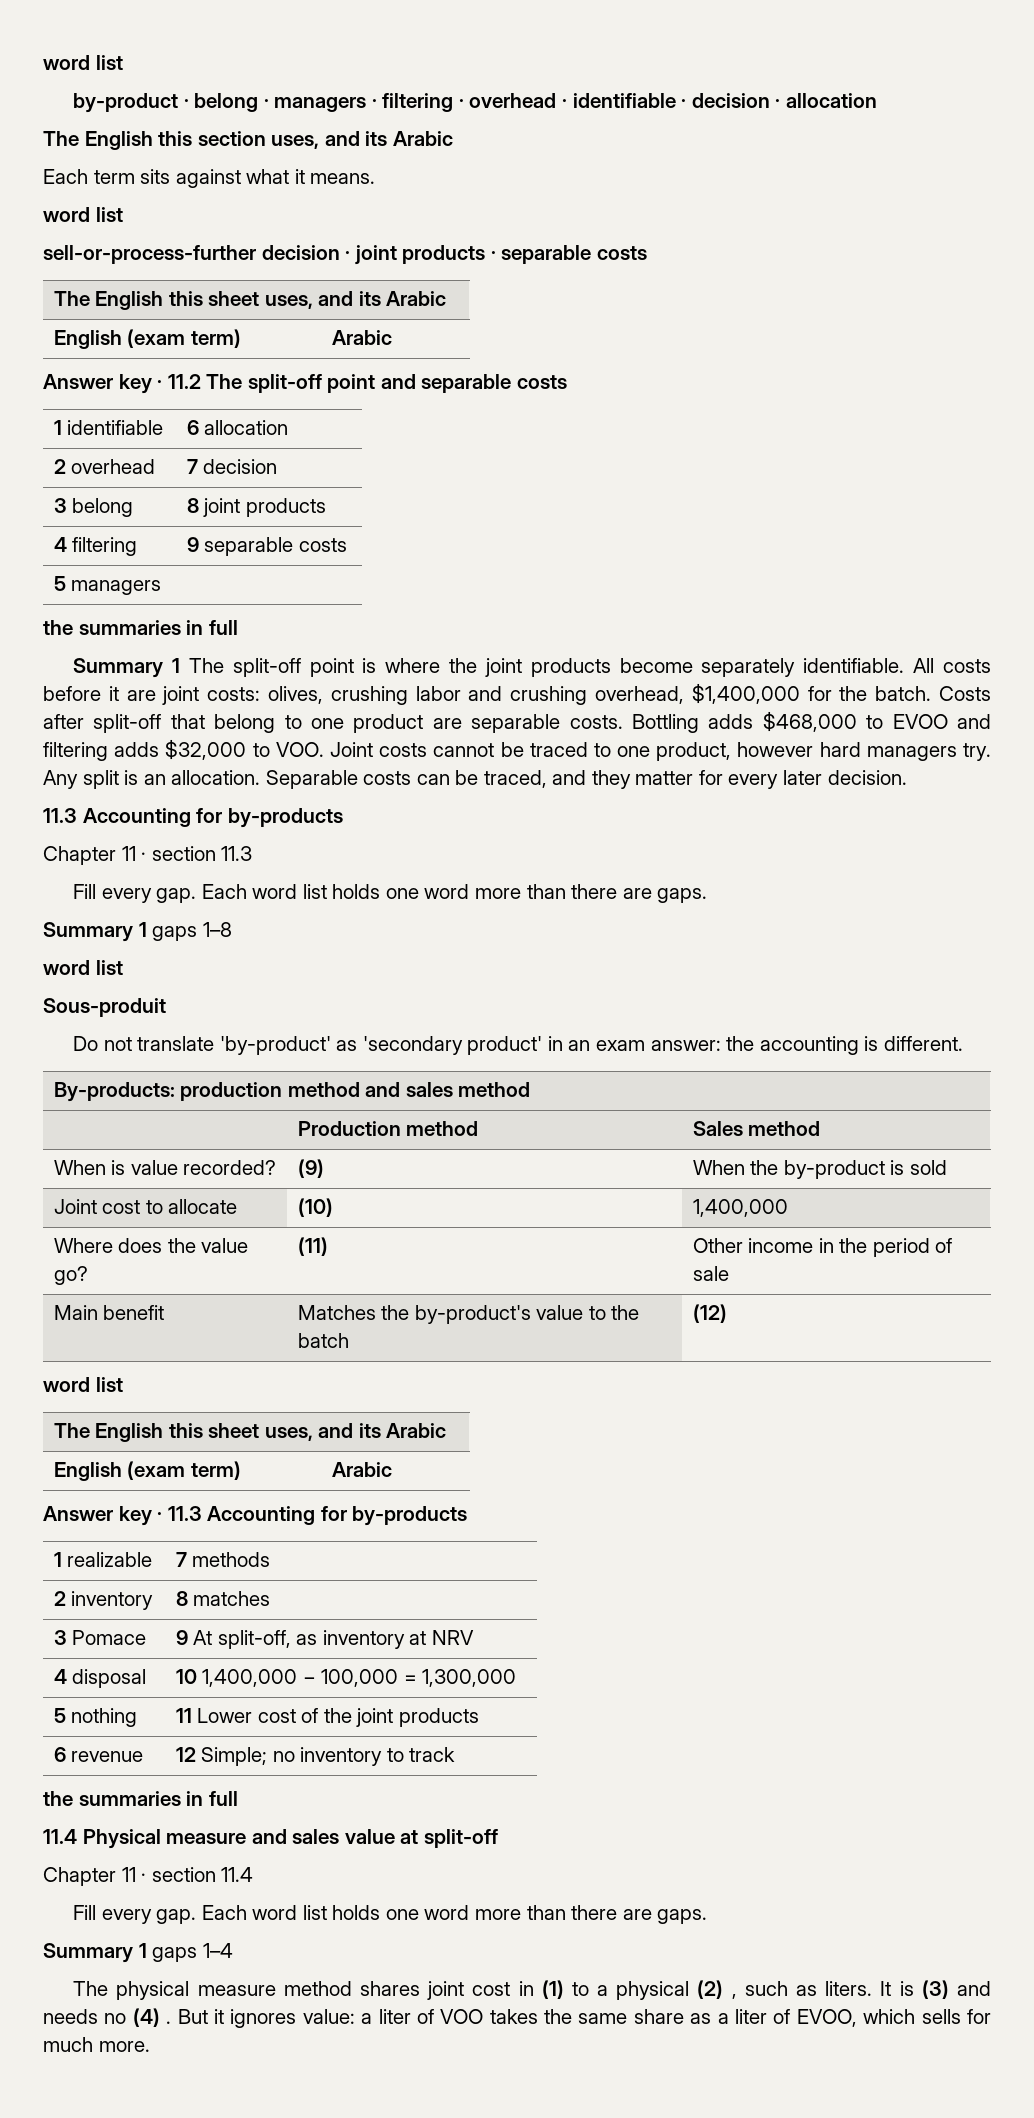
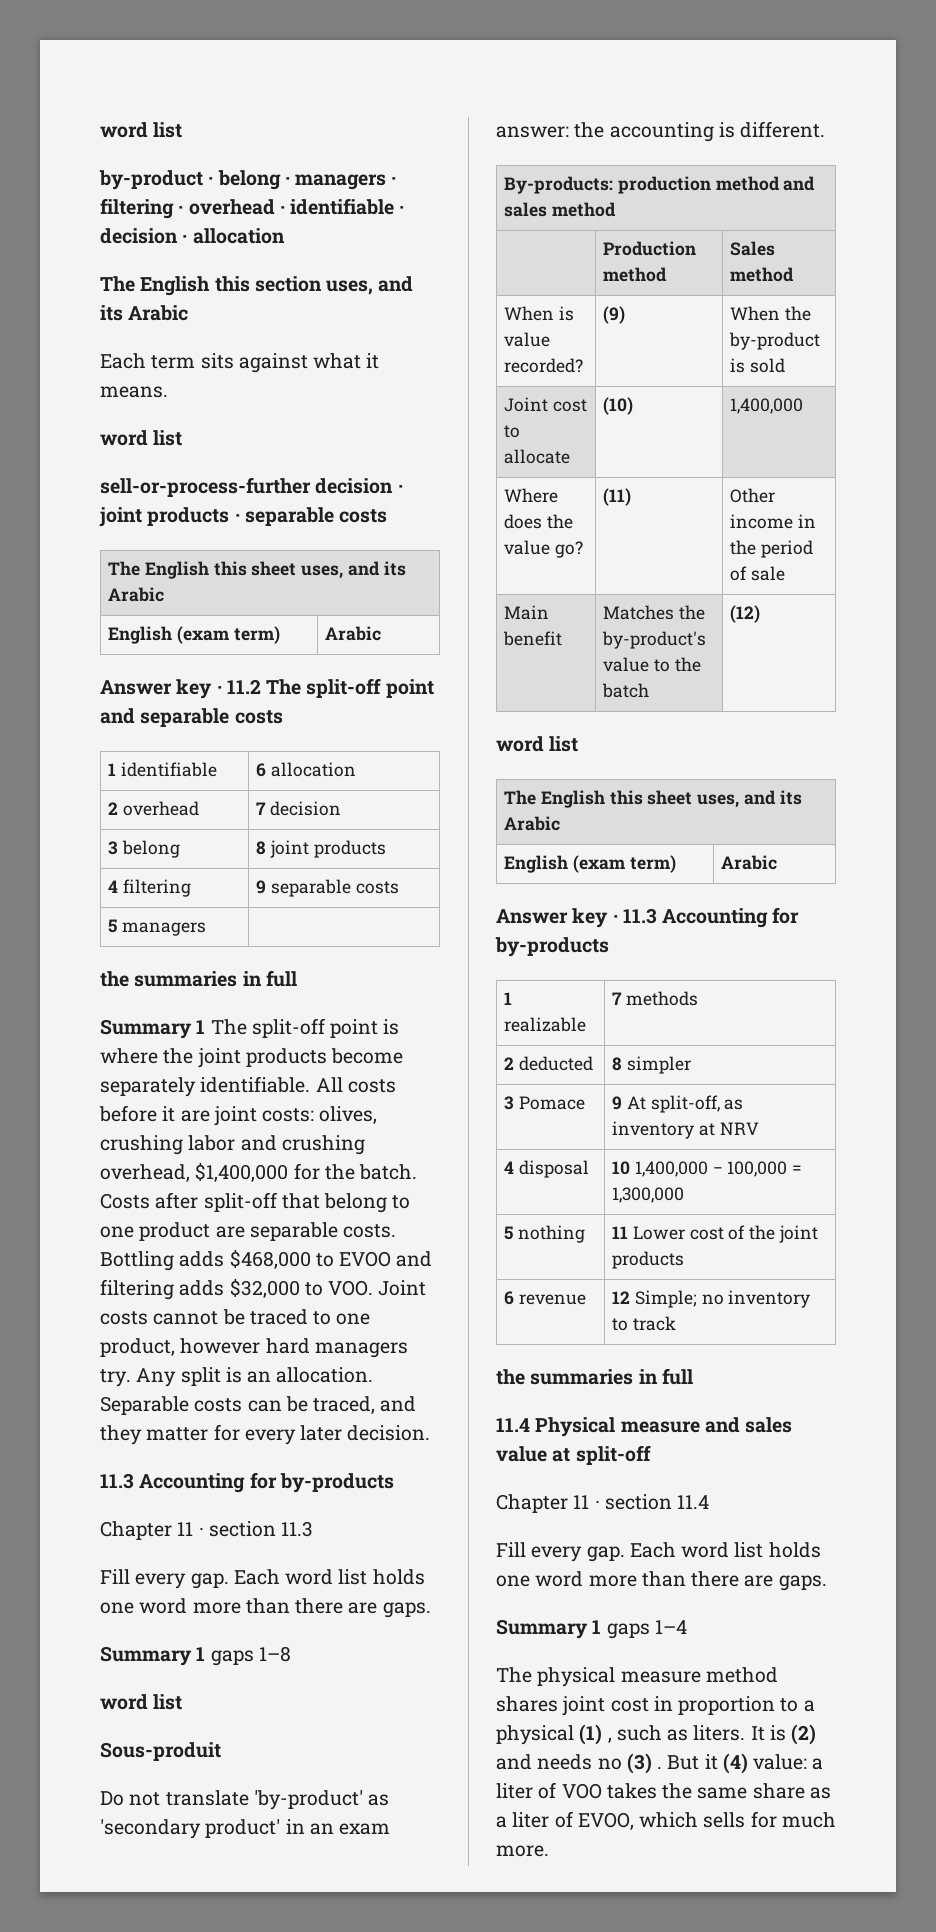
- 2 inventory | 8 matches
+ 2 deducted | 8 simpler
- The physical measure method shares joint cost in (1) to a physical (2) , such as liters.
+ The physical measure method shares joint cost in proportion to a physical (1) , such as liters.
- It is (3) and needs no (4) .
+ It is (2) and needs no (3) .
- But it ignores value: a liter of VOO takes the same share as a liter of EVOO, which sells for much more.
+ But it (4) value: a liter of VOO takes the same share as a liter of EVOO, which sells for much more.

